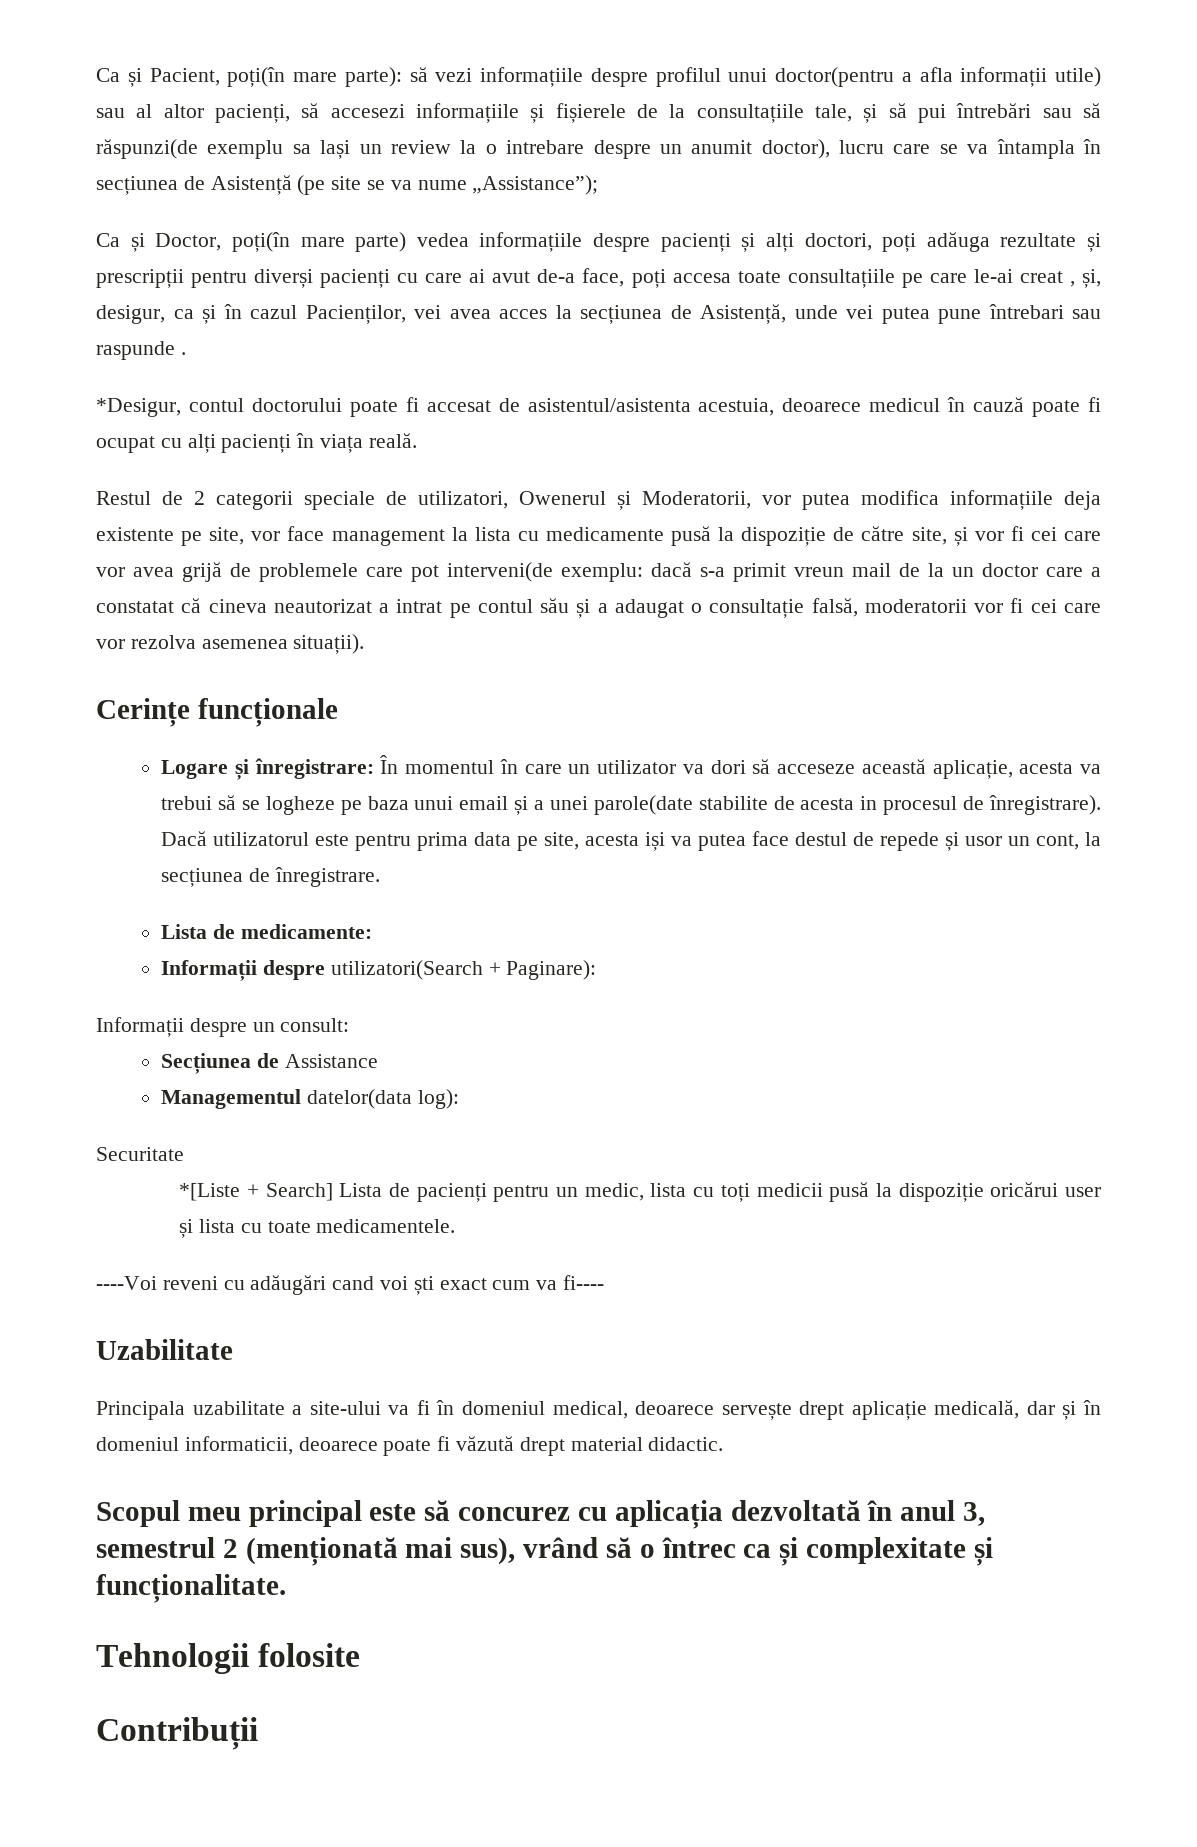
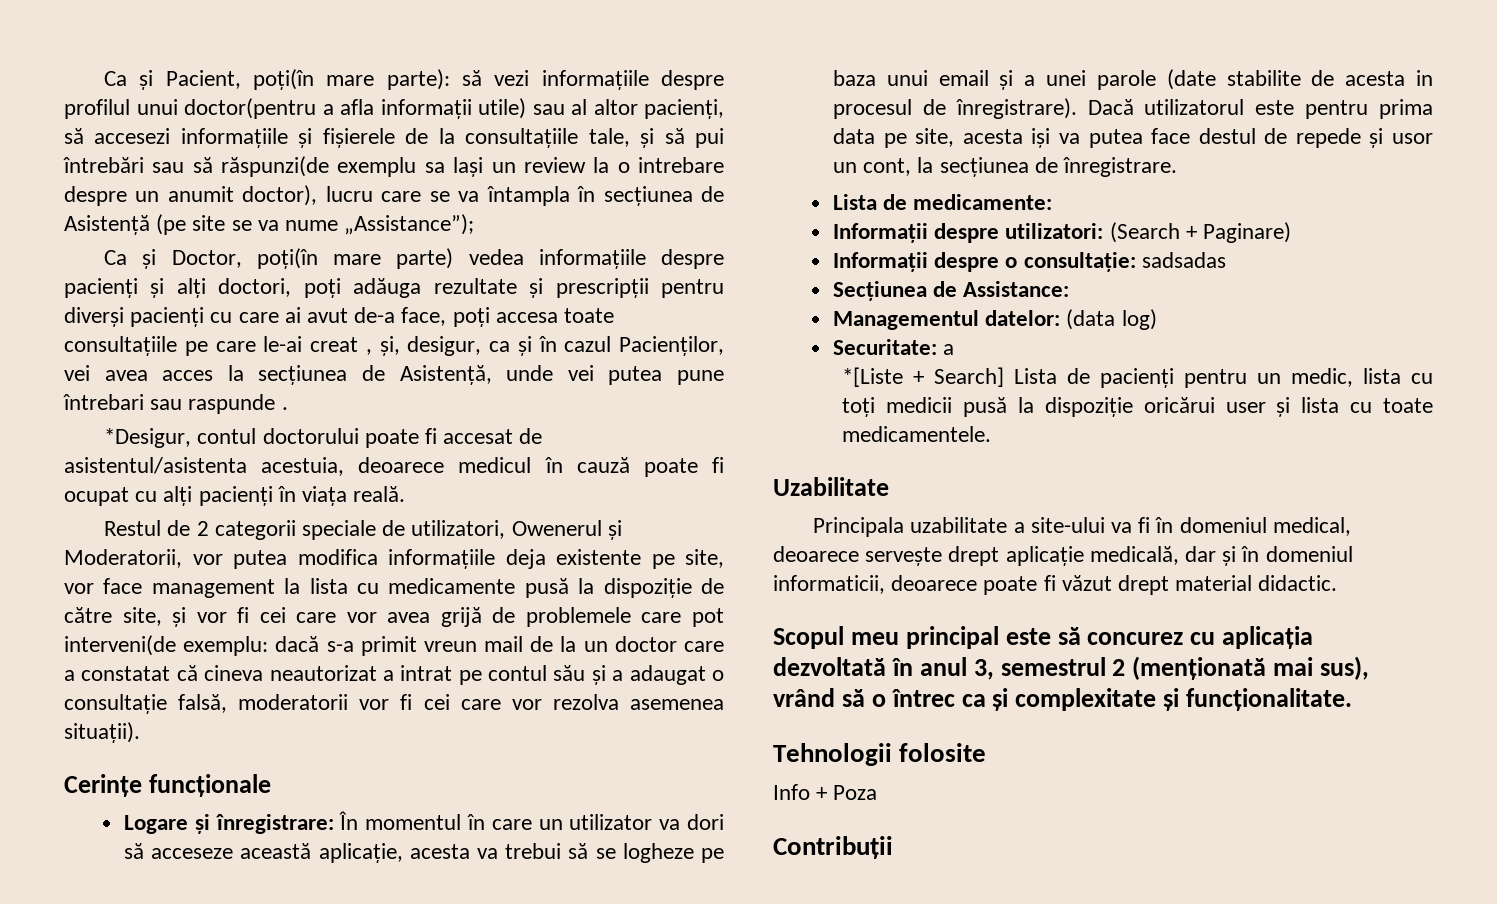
- Logare și înregistrare: În momentul în care un utilizator va dori să acceseze această aplicație, acesta va trebui să se logheze pe baza unui email și a unei parole(date stabilite de acesta in procesul de înregistrare).
+ Logare și înregistrare: În momentul în care un utilizator va dori să acceseze această aplicație, acesta va trebui să se logheze pe baza unui email și a unei parole (date stabilite de acesta in procesul de înregistrare).
- Informații despre utilizatori(Search + Paginare):
- Informații despre un consult:
+ Informații despre utilizatori: (Search + Paginare)
+ Informații despre o consultație: sadsadas
- Secțiunea de Assistance
+ Secțiunea de Assistance:
- Managementul datelor(data log):
- Securitate
+ Managementul datelor: (data log)
+ Securitate: a
- ----Voi reveni cu adăugări cand voi ști exact cum va fi----
- Principala uzabilitate a site-ului va fi în domeniul medical, deoarece servește drept aplicație medicală, dar și în domeniul informaticii, deoarece poate fi văzută drept material didactic.
+ Principala uzabilitate a site-ului va fi în domeniul medical, deoarece servește drept aplicație medicală, dar și în domeniul informaticii, deoarece poate fi văzut drept material didactic.
+ Info + Poza

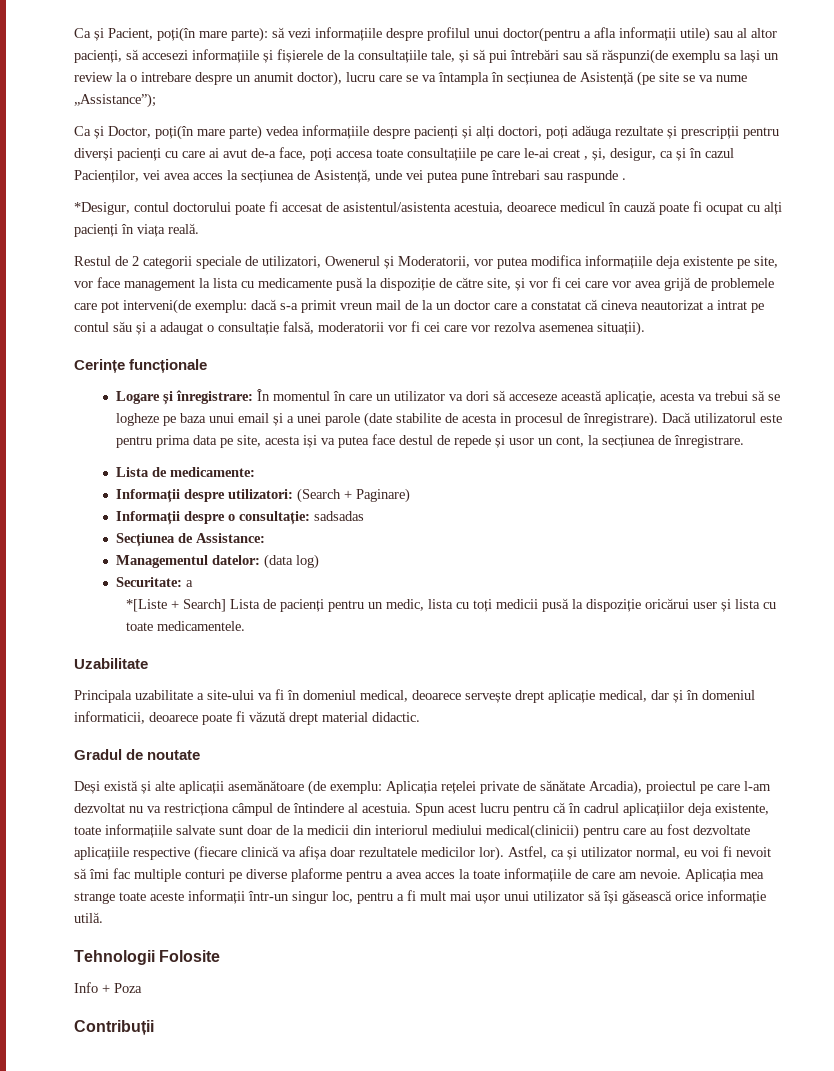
- Principala uzabilitate a site-ului va fi în domeniul medical, deoarece servește drept aplicație medicală, dar și în domeniul informaticii, deoarece poate fi văzut drept material didactic.
+ Principala uzabilitate a site-ului va fi în domeniul medical, deoarece servește drept aplicație medical, dar și în domeniul informaticii, deoarece poate fi văzută drept material didactic.
- Scopul meu principal este să concurez cu aplicația dezvoltată în anul 3, semestrul 2 (menționată mai sus), vrând să o întrec ca și complexitate și funcționalitate.
+ Gradul de noutate
+ Deși există și alte aplicații asemănătoare (de exemplu: Aplicația rețelei private de sănătate Arcadia), proiectul pe care l-am dezvoltat nu va restricționa câmpul de întindere al acestuia. Spun acest lucru pentru că în cadrul aplicațiilor deja existente, toate informațiile salvate sunt doar de la medicii din interiorul mediului medical(clinicii) pentru care au fost dezvoltate aplicațiile respective (fiecare clinică va afișa doar rezultatele medicilor lor). Astfel, ca și utilizator normal, eu voi fi nevoit să îmi fac multiple conturi pe diverse plaforme pentru a avea acces la toate informațiile de care am nevoie. Aplicația mea strange toate aceste informații într-un singur loc, pentru a fi mult mai ușor unui utilizator să își găsească orice informație utilă.
- Tehnologii folosite
+ Tehnologii Folosite

